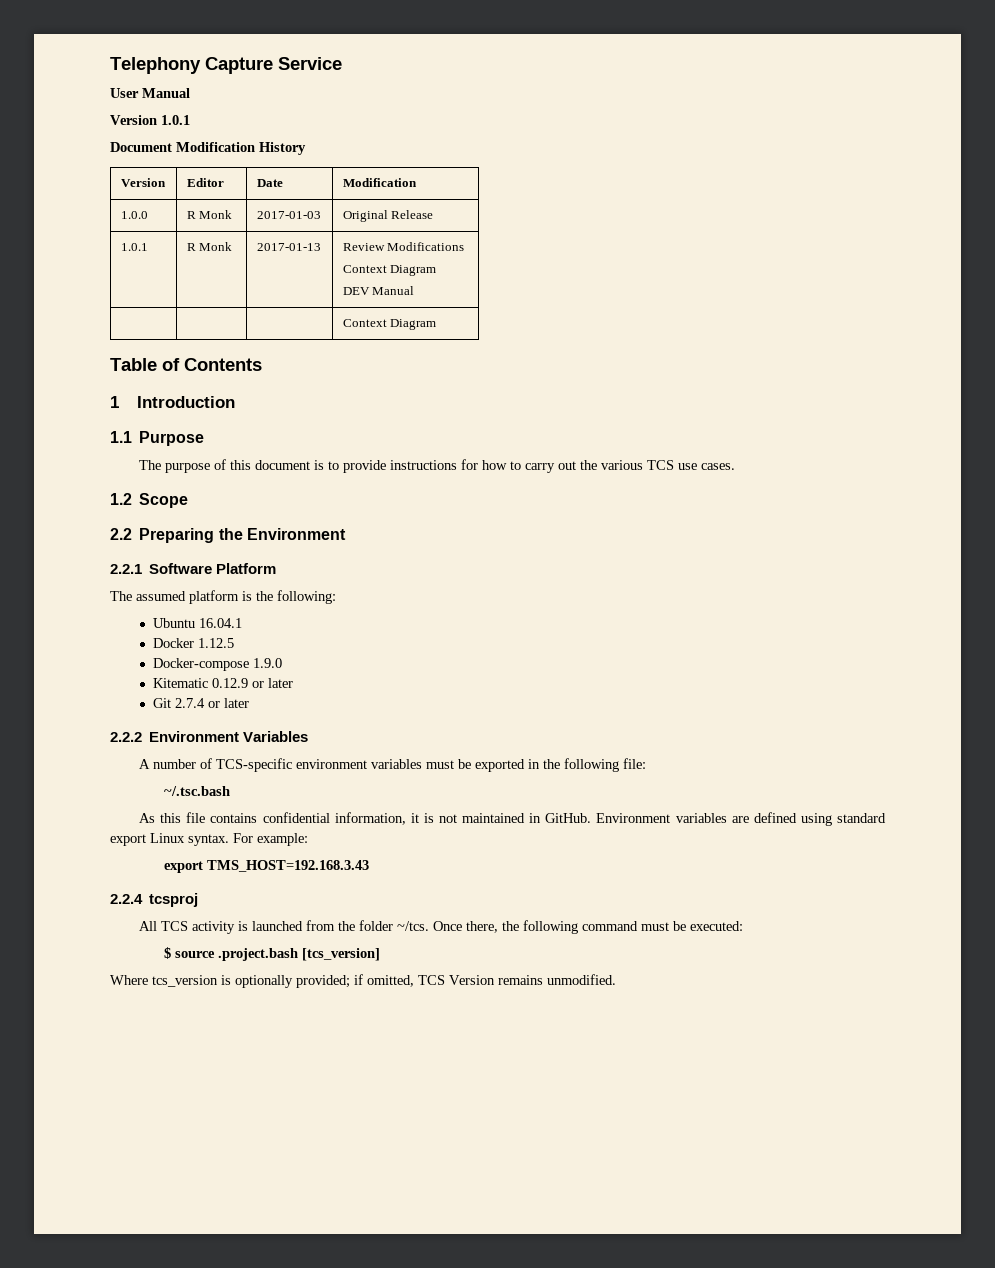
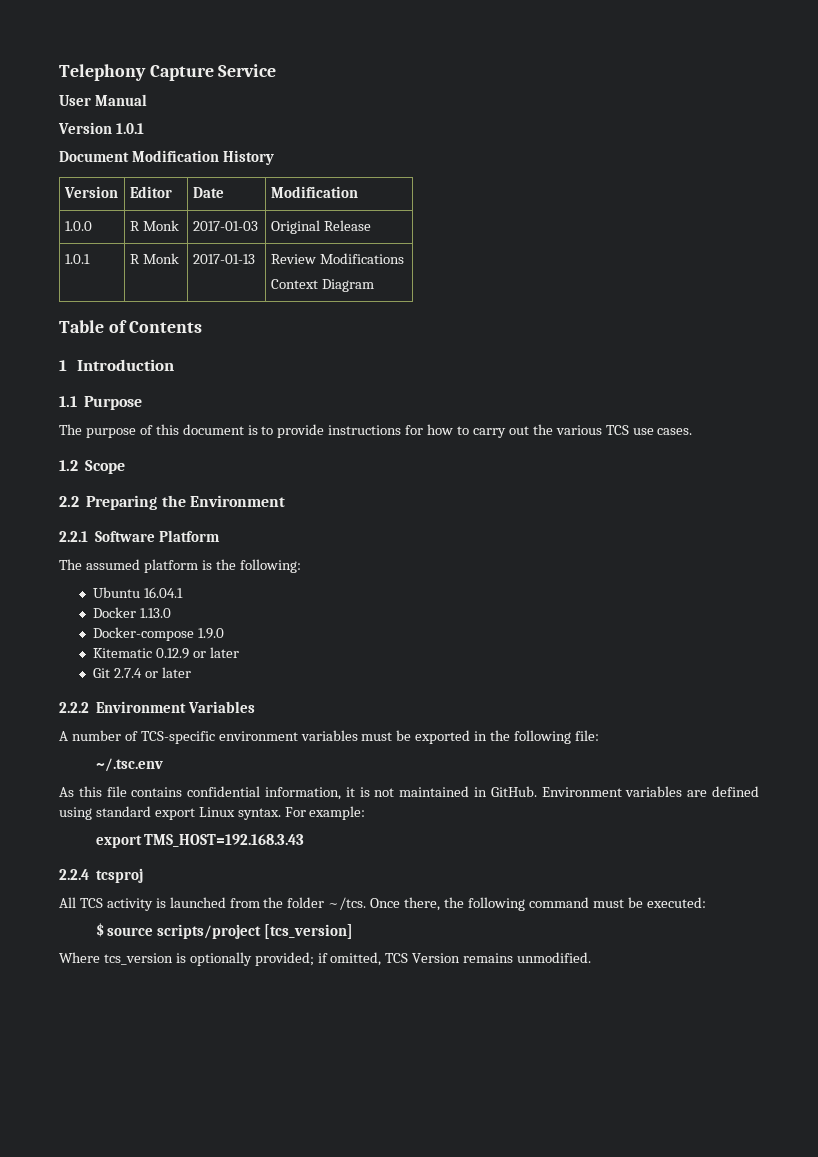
  1.0.1 | R Monk | 2017-01-13 | Review Modifications
  Context Diagram
- DEV Manual
- | | | Context Diagram
- Docker 1.12.5
+ Docker 1.13.0
- ~/.tsc.bash
+ ~/.tsc.env
- $ source .project.bash [tcs_version]
+ $ source scripts/project [tcs_version]

